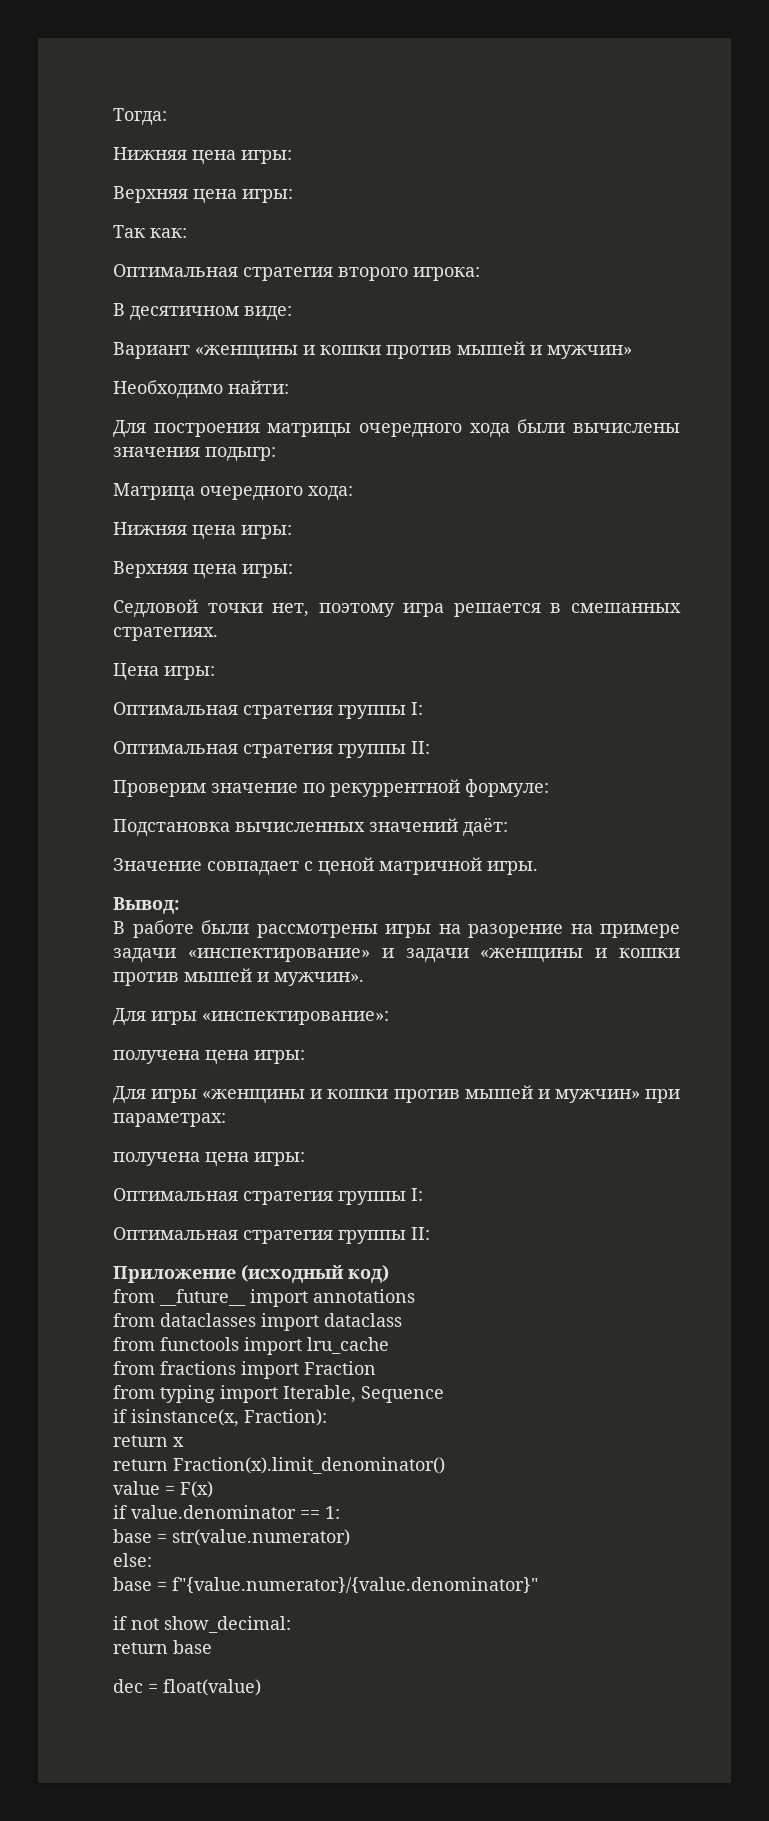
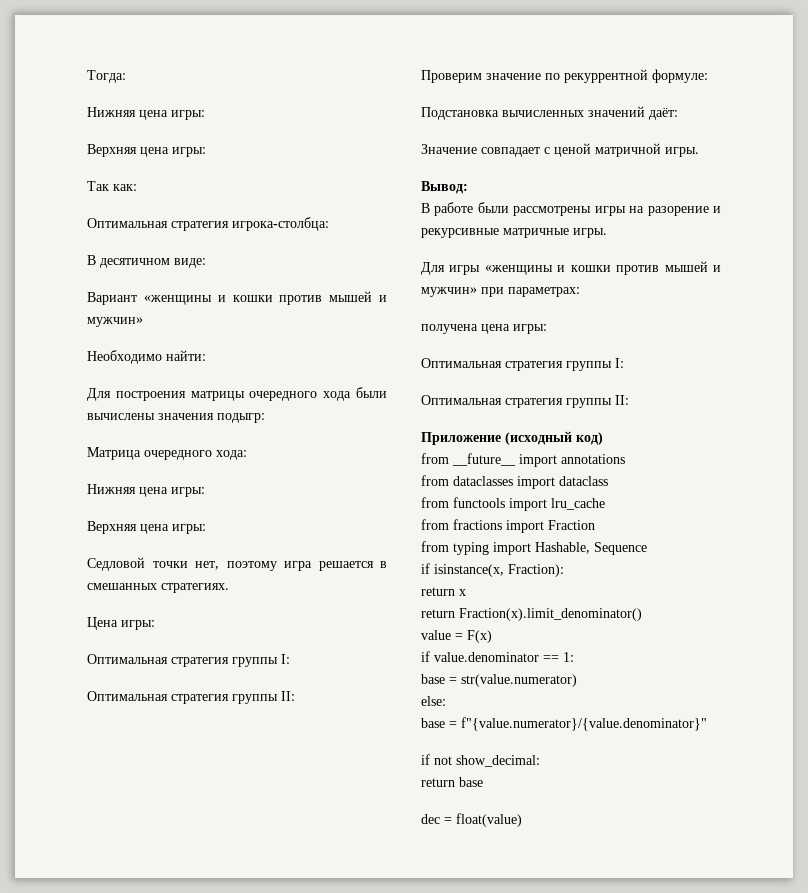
- Оптимальная стратегия второго игрока:
+ Оптимальная стратегия игрока-столбца:
- В работе были рассмотрены игры на разорение на примере задачи «инспектирование» и задачи «женщины и кошки против мышей и мужчин».
- Для игры «инспектирование»:
- получена цена игры:
+ В работе были рассмотрены игры на разорение и рекурсивные матричные игры.
- from typing import Iterable, Sequence
+ from typing import Hashable, Sequence

